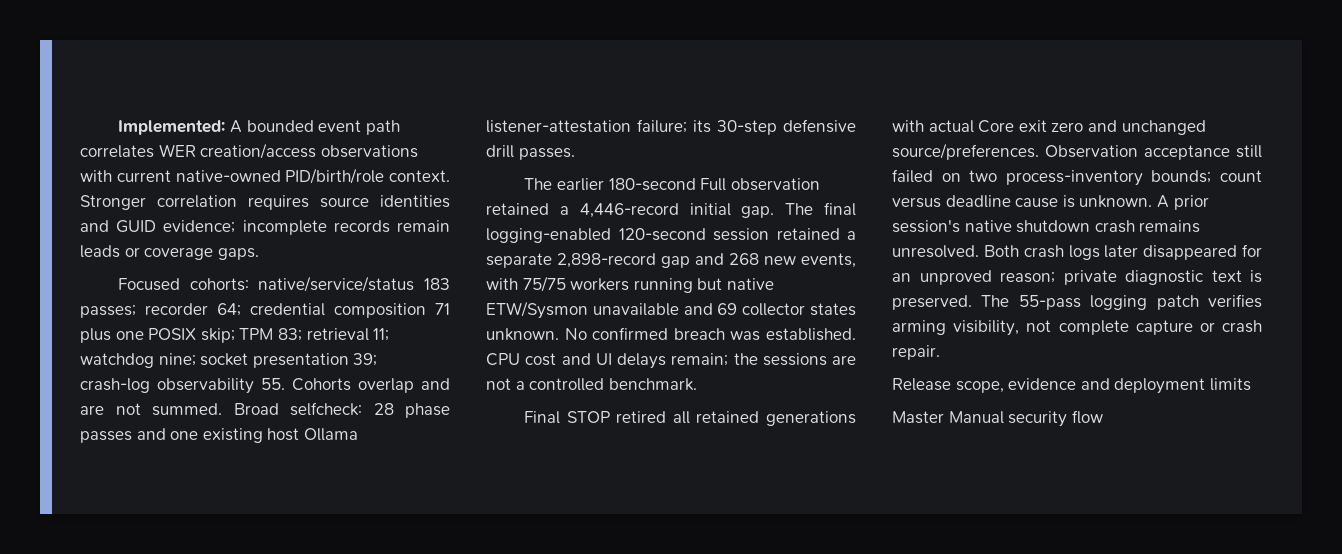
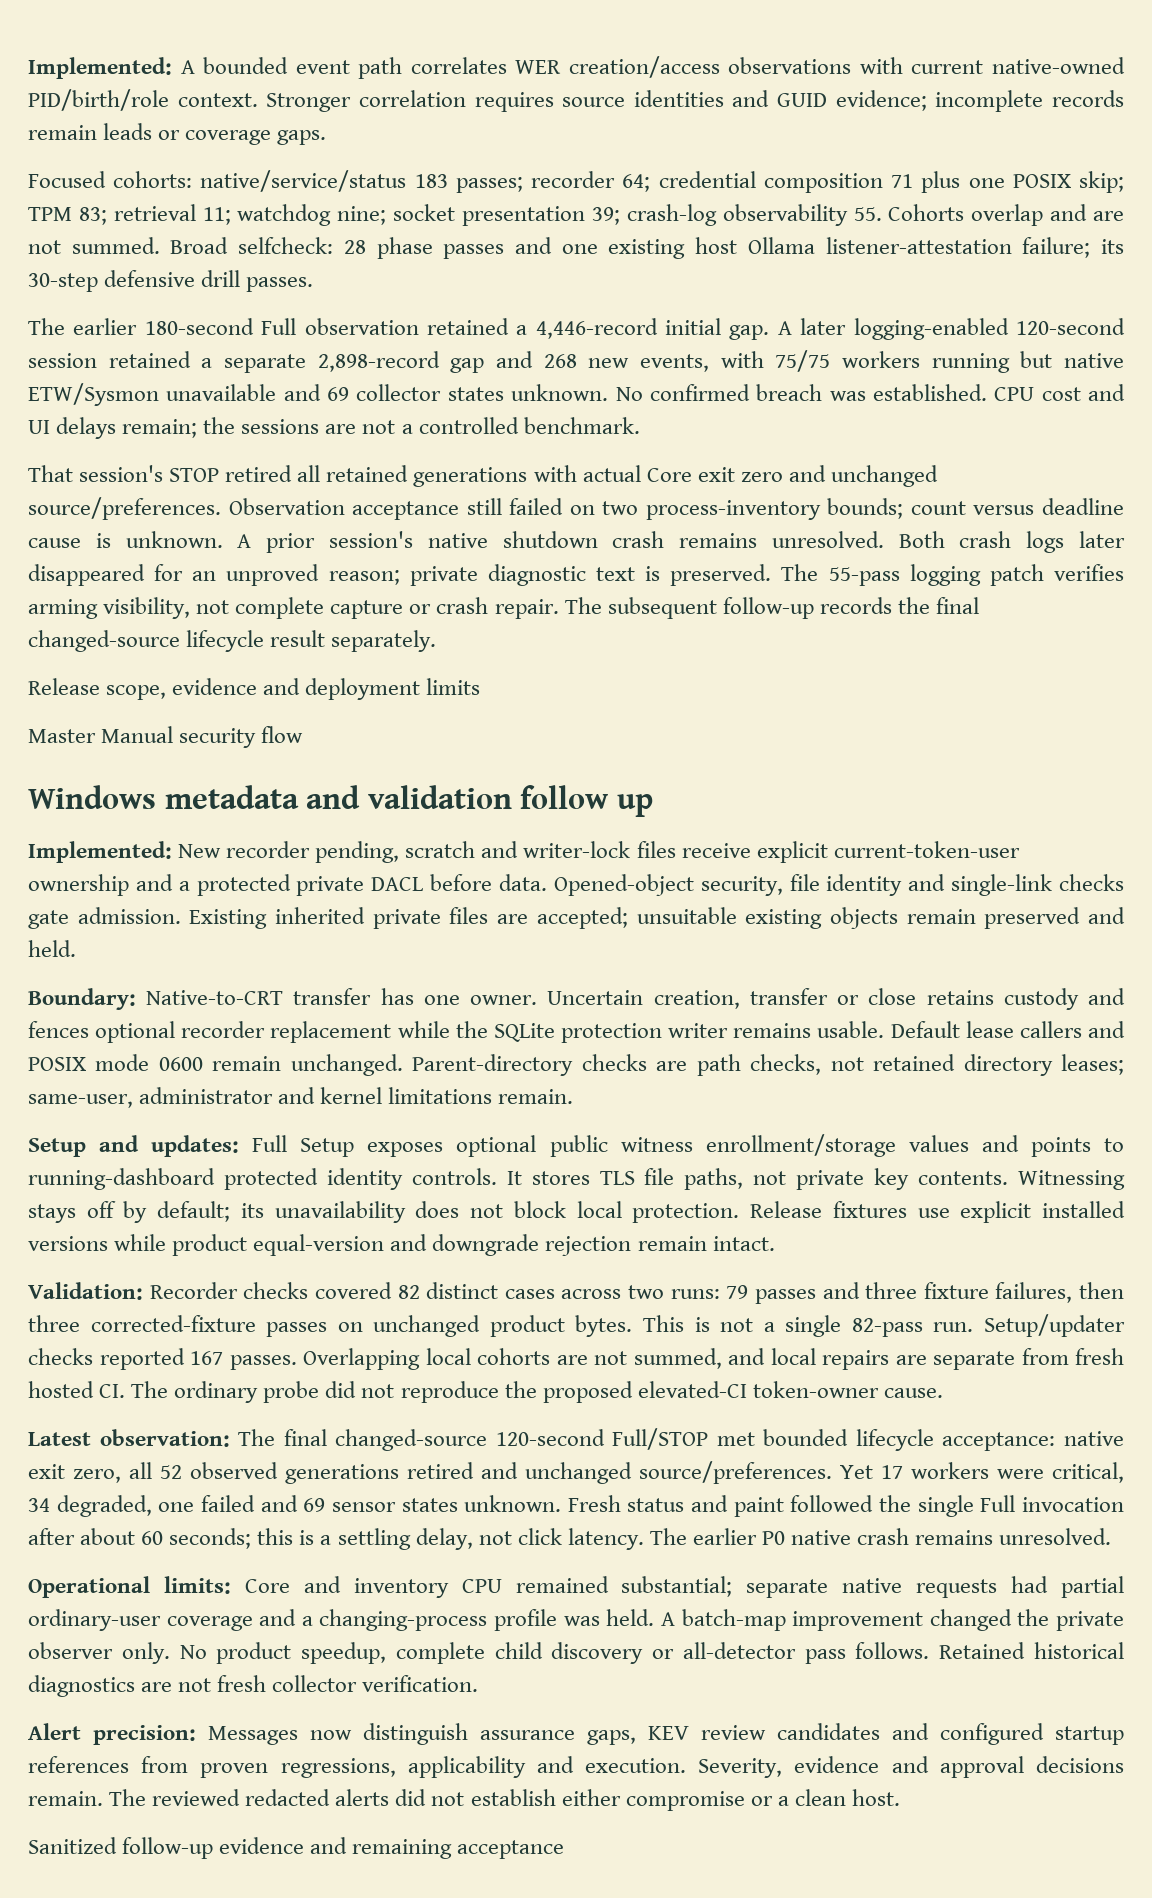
- The final logging-enabled 120-second session retained a separate 2,898-record gap and 268 new events, with 75/75 workers running but native ETW/Sysmon unavailable and 69 collector states unknown.
+ A later logging-enabled 120-second session retained a separate 2,898-record gap and 268 new events, with 75/75 workers running but native ETW/Sysmon unavailable and 69 collector states unknown.
- Final STOP retired all retained generations with actual Core exit zero and unchanged source/preferences.
+ That session's STOP retired all retained generations with actual Core exit zero and unchanged source/preferences.
+ The subsequent follow-up records the final changed-source lifecycle result separately.
+ Windows metadata and validation follow up
+ Implemented: New recorder pending, scratch and writer-lock files receive explicit current-token-user ownership and a protected private DACL before data. Opened-object security, file identity and single-link checks gate admission. Existing inherited private files are accepted; unsuitable existing objects remain preserved and held.
+ Boundary: Native-to-CRT transfer has one owner. Uncertain creation, transfer or close retains custody and fences optional recorder replacement while the SQLite protection writer remains usable. Default lease callers and POSIX mode 0600 remain unchanged. Parent-directory checks are path checks, not retained directory leases; same-user, administrator and kernel limitations remain.
+ Setup and updates: Full Setup exposes optional public witness enrollment/storage values and points to running-dashboard protected identity controls. It stores TLS file paths, not private key contents. Witnessing stays off by default; its unavailability does not block local protection. Release fixtures use explicit installed versions while product equal-version and downgrade rejection remain intact.
+ Validation: Recorder checks covered 82 distinct cases across two runs: 79 passes and three fixture failures, then three corrected-fixture passes on unchanged product bytes. This is not a single 82-pass run. Setup/updater checks reported 167 passes. Overlapping local cohorts are not summed, and local repairs are separate from fresh hosted CI. The ordinary probe did not reproduce the proposed elevated-CI token-owner cause.
+ Latest observation: The final changed-source 120-second Full/STOP met bounded lifecycle acceptance: native exit zero, all 52 observed generations retired and unchanged source/preferences. Yet 17 workers were critical, 34 degraded, one failed and 69 sensor states unknown. Fresh status and paint followed the single Full invocation after about 60 seconds; this is a settling delay, not click latency. The earlier P0 native crash remains unresolved.
+ Operational limits: Core and inventory CPU remained substantial; separate native requests had partial ordinary-user coverage and a changing-process profile was held. A batch-map improvement changed the private observer only. No product speedup, complete child discovery or all-detector pass follows. Retained historical diagnostics are not fresh collector verification.
+ Alert precision: Messages now distinguish assurance gaps, KEV review candidates and configured startup references from proven regressions, applicability and execution. Severity, evidence and approval decisions remain. The reviewed redacted alerts did not establish either compromise or a clean host.
+ Sanitized follow-up evidence and remaining acceptance

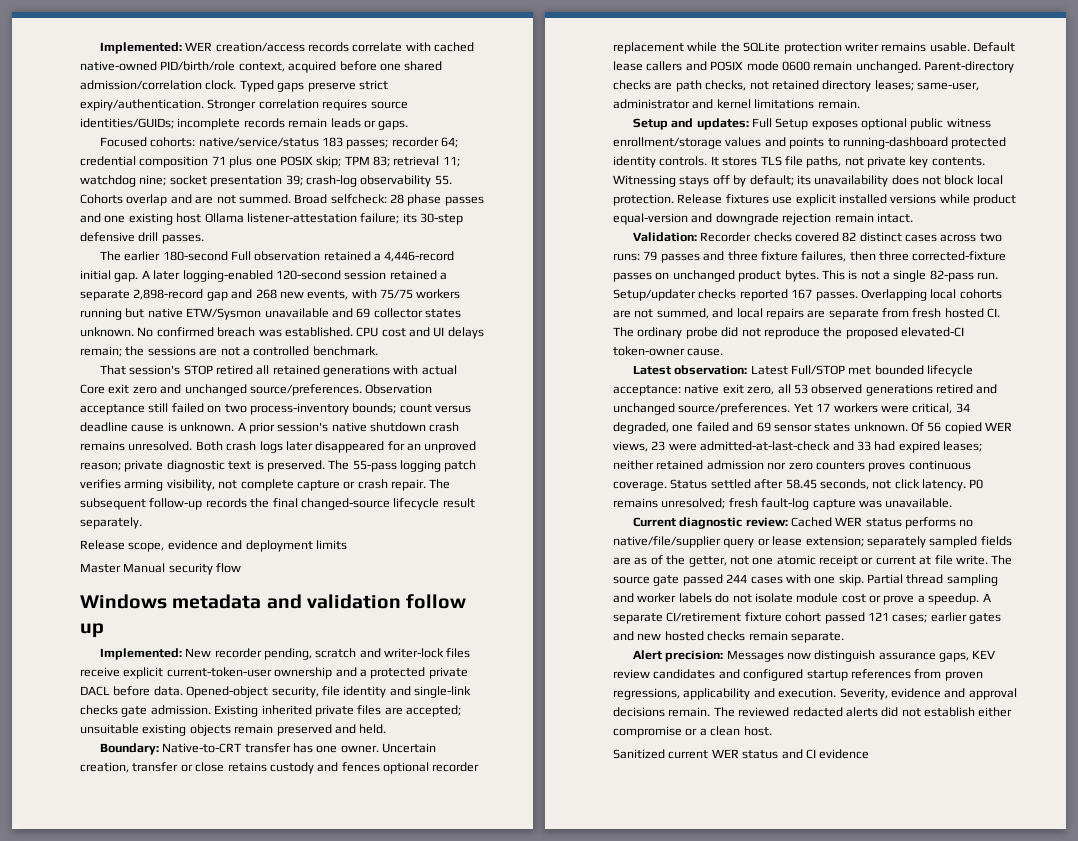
- Implemented: A bounded event path correlates WER creation/access observations with current native-owned PID/birth/role context. Stronger correlation requires source identities and GUID evidence; incomplete records remain leads or coverage gaps.
+ Implemented: WER creation/access records correlate with cached native-owned PID/birth/role context, acquired before one shared admission/correlation clock. Typed gaps preserve strict expiry/authentication. Stronger correlation requires source identities/GUIDs; incomplete records remain leads or gaps.
- Latest observation: The final changed-source 120-second Full/STOP met bounded lifecycle acceptance: native exit zero, all 52 observed generations retired and unchanged source/preferences.
+ Latest observation: Latest Full/STOP met bounded lifecycle acceptance: native exit zero, all 53 observed generations retired and unchanged source/preferences.
- Fresh status and paint followed the single Full invocation after about 60 seconds; this is a settling delay, not click latency. The earlier P0 native crash remains unresolved.
- Operational limits: Core and inventory CPU remained substantial; separate native requests had partial ordinary-user coverage and a changing-process profile was held. A batch-map improvement changed the private observer only. No product speedup, complete child discovery or all-detector pass follows. Retained historical diagnostics are not fresh collector verification.
+ Of 56 copied WER views, 23 were admitted-at-last-check and 33 had expired leases; neither retained admission nor zero counters proves continuous coverage. Status settled after 58.45 seconds, not click latency. P0 remains unresolved; fresh fault-log capture was unavailable.
+ Current diagnostic review: Cached WER status performs no native/file/supplier query or lease extension; separately sampled fields are as of the getter, not one atomic receipt or current at file write. The source gate passed 244 cases with one skip. Partial thread sampling and worker labels do not isolate module cost or prove a speedup. A separate CI/retirement fixture cohort passed 121 cases; earlier gates and new hosted checks remain separate.
- Sanitized follow-up evidence and remaining acceptance
+ Sanitized current WER status and CI evidence

